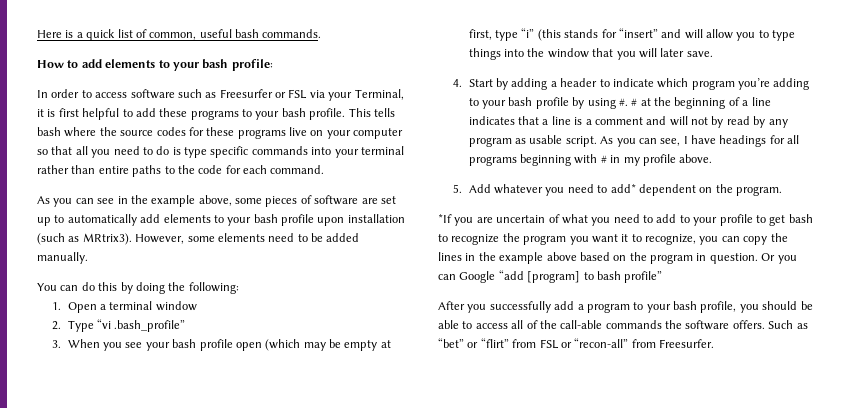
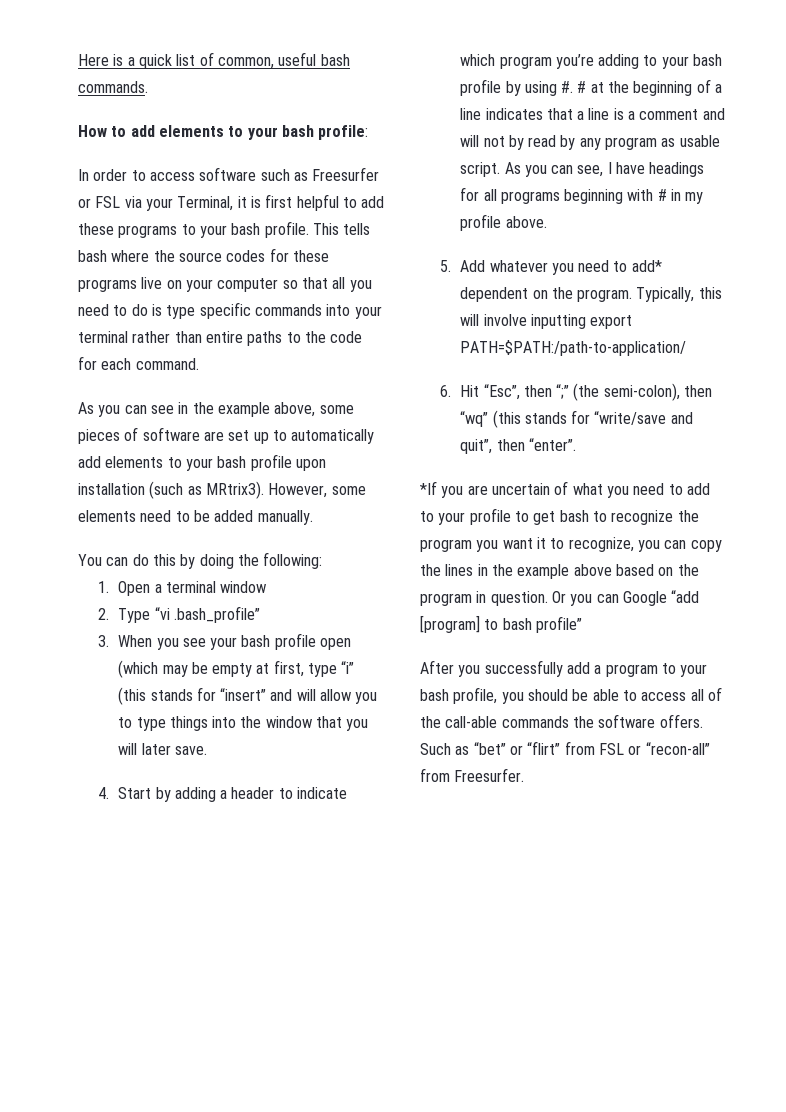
+ Typically, this will involve inputting export PATH=$PATH:/path-to-application/
+ 6. Hit “Esc”, then “;” (the semi-colon), then “wq” (this stands for “write/save and quit”, then “enter”.

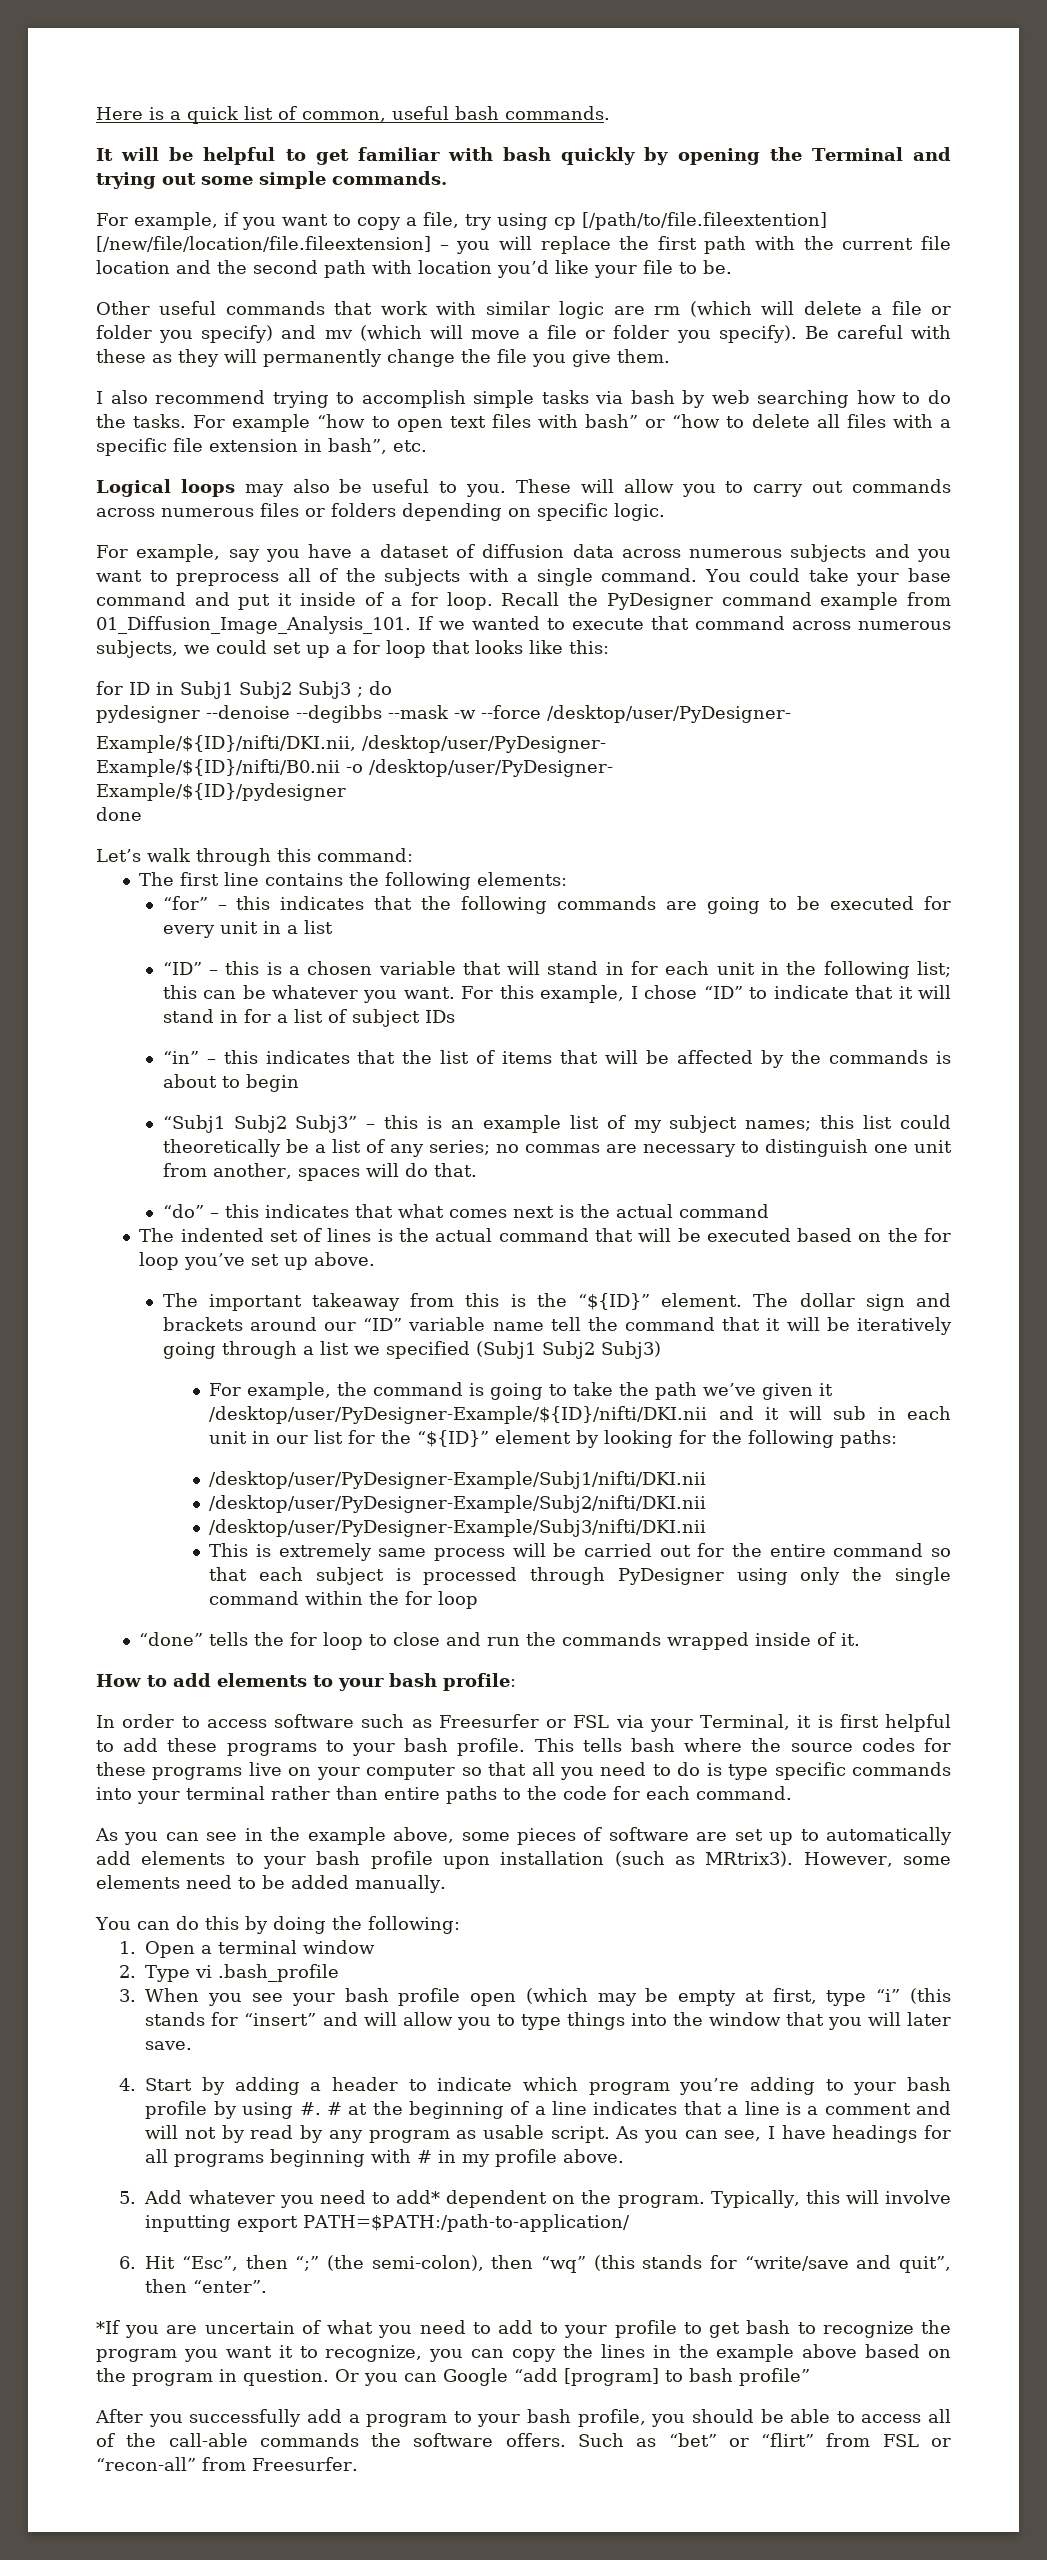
+ It will be helpful to get familiar with bash quickly by opening the Terminal and trying out some simple commands.
+ For example, if you want to copy a file, try using cp [/path/to/file.fileextention] [/new/file/location/file.fileextension] – you will replace the first path with the current file location and the second path with location you’d like your file to be.
+ Other useful commands that work with similar logic are rm (which will delete a file or folder you specify) and mv (which will move a file or folder you specify). Be careful with these as they will permanently change the file you give them.
+ I also recommend trying to accomplish simple tasks via bash by web searching how to do the tasks. For example “how to open text files with bash” or “how to delete all files with a specific file extension in bash”, etc.
+ Logical loops may also be useful to you. These will allow you to carry out commands across numerous files or folders depending on specific logic.
+ For example, say you have a dataset of diffusion data across numerous subjects and you want to preprocess all of the subjects with a single command. You could take your base command and put it inside of a for loop. Recall the PyDesigner command example from 01_Diffusion_Image_Analysis_101. If we wanted to execute that command across numerous subjects, we could set up a for loop that looks like this:
+ for ID in Subj1 Subj2 Subj3 ; do
+ pydesigner --denoise --degibbs --mask -w --force /desktop/user/PyDesigner-
+ Example/${ID}/nifti/DKI.nii, /desktop/user/PyDesigner-
+ Example/${ID}/nifti/B0.nii -o /desktop/user/PyDesigner-
+ Example/${ID}/pydesigner
+ done
+ Let’s walk through this command:
+ The first line contains the following elements:
+ “for” – this indicates that the following commands are going to be executed for every unit in a list
+ “ID” – this is a chosen variable that will stand in for each unit in the following list; this can be whatever you want. For this example, I chose “ID” to indicate that it will stand in for a list of subject IDs
+ “in” – this indicates that the list of items that will be affected by the commands is about to begin
+ “Subj1 Subj2 Subj3” – this is an example list of my subject names; this list could theoretically be a list of any series; no commas are necessary to distinguish one unit from another, spaces will do that.
+ “do” – this indicates that what comes next is the actual command
+ The indented set of lines is the actual command that will be executed based on the for loop you’ve set up above.
+ The important takeaway from this is the “${ID}” element. The dollar sign and brackets around our “ID” variable name tell the command that it will be iteratively going through a list we specified (Subj1 Subj2 Subj3)
+ For example, the command is going to take the path we’ve given it /desktop/user/PyDesigner-Example/${ID}/nifti/DKI.nii and it will sub in each unit in our list for the “${ID}” element by looking for the following paths:
+ /desktop/user/PyDesigner-Example/Subj1/nifti/DKI.nii
+ /desktop/user/PyDesigner-Example/Subj2/nifti/DKI.nii
+ /desktop/user/PyDesigner-Example/Subj3/nifti/DKI.nii
+ This is extremely same process will be carried out for the entire command so that each subject is processed through PyDesigner using only the single command within the for loop
+ “done” tells the for loop to close and run the commands wrapped inside of it.
- 2. Type “vi .bash_profile”
+ 2. Type vi .bash_profile

